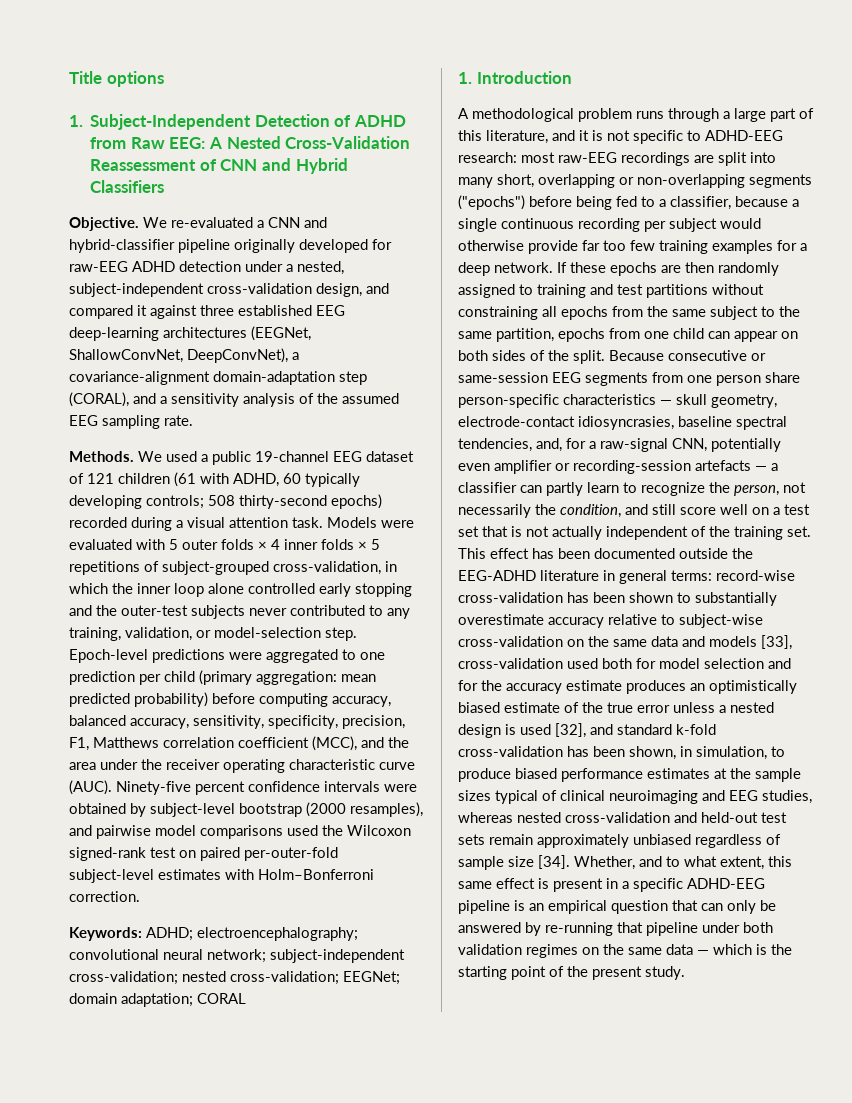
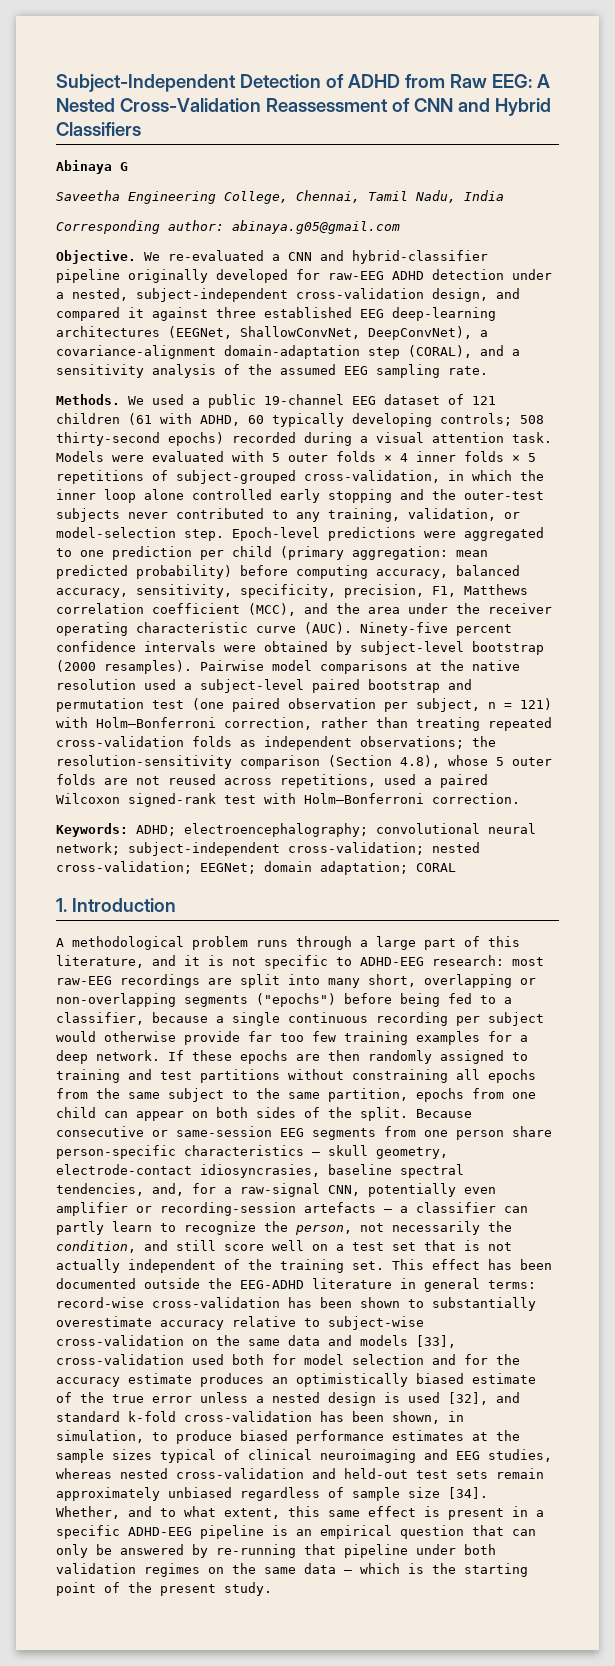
- Title options
- 1. Subject-Independent Detection of ADHD from Raw EEG: A Nested Cross-Validation Reassessment of CNN and Hybrid Classifiers
+ Subject-Independent Detection of ADHD from Raw EEG: A Nested Cross-Validation Reassessment of CNN and Hybrid Classifiers
+ Abinaya G
+ Saveetha Engineering College, Chennai, Tamil Nadu, India
+ Corresponding author: abinaya.g05@gmail.com
- Ninety-five percent confidence intervals were obtained by subject-level bootstrap (2000 resamples), and pairwise model comparisons used the Wilcoxon signed-rank test on paired per-outer-fold subject-level estimates with Holm–Bonferroni correction.
+ Ninety-five percent confidence intervals were obtained by subject-level bootstrap (2000 resamples). Pairwise model comparisons at the native resolution used a subject-level paired bootstrap and permutation test (one paired observation per subject, n = 121) with Holm–Bonferroni correction, rather than treating repeated cross-validation folds as independent observations; the resolution-sensitivity comparison (Section 4.8), whose 5 outer folds are not reused across repetitions, used a paired Wilcoxon signed-rank test with Holm–Bonferroni correction.

